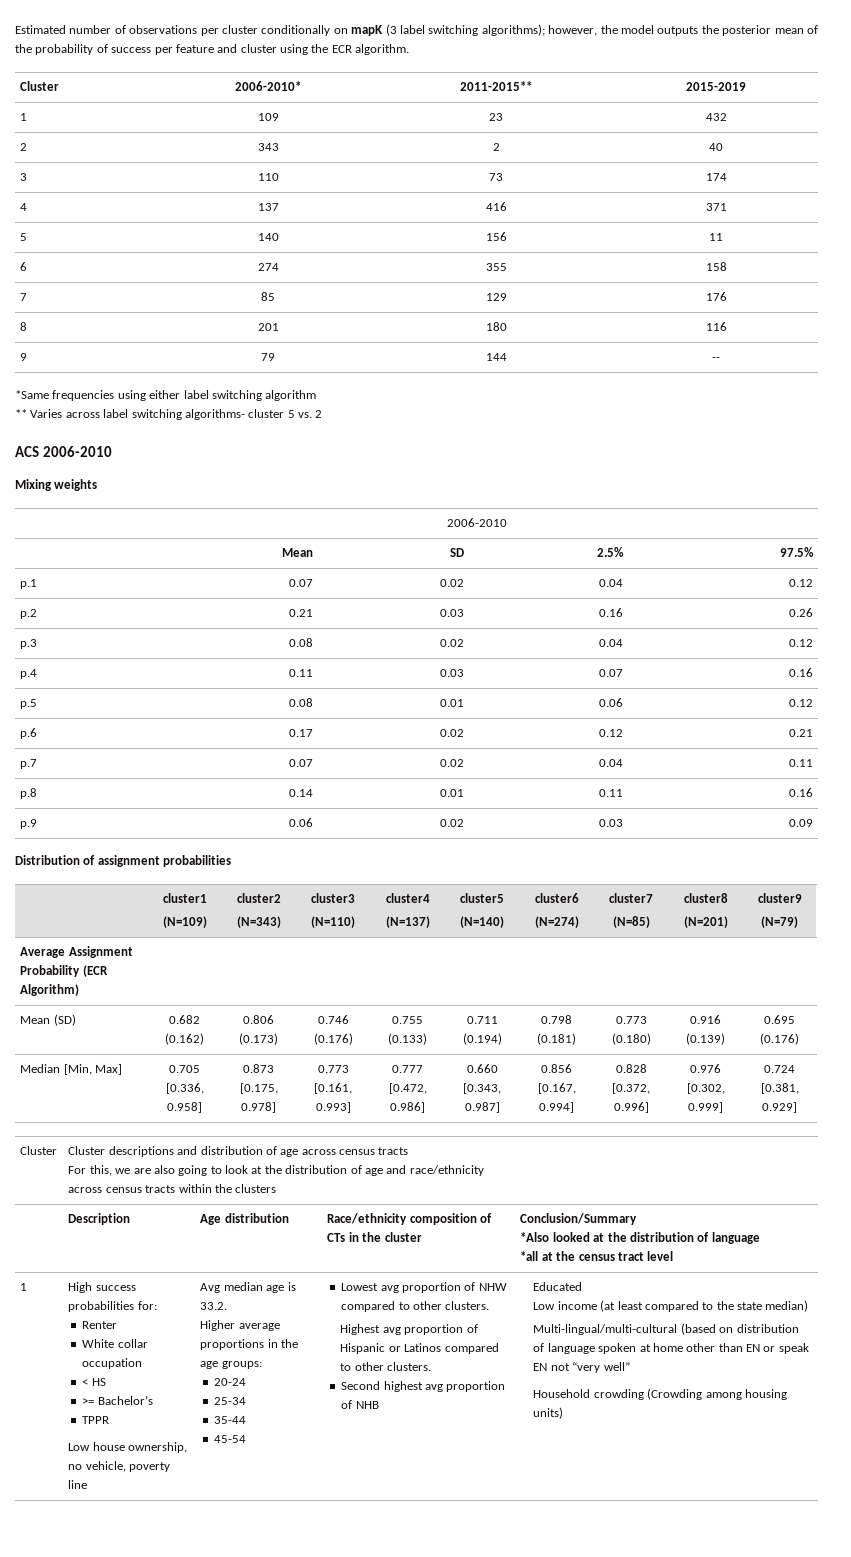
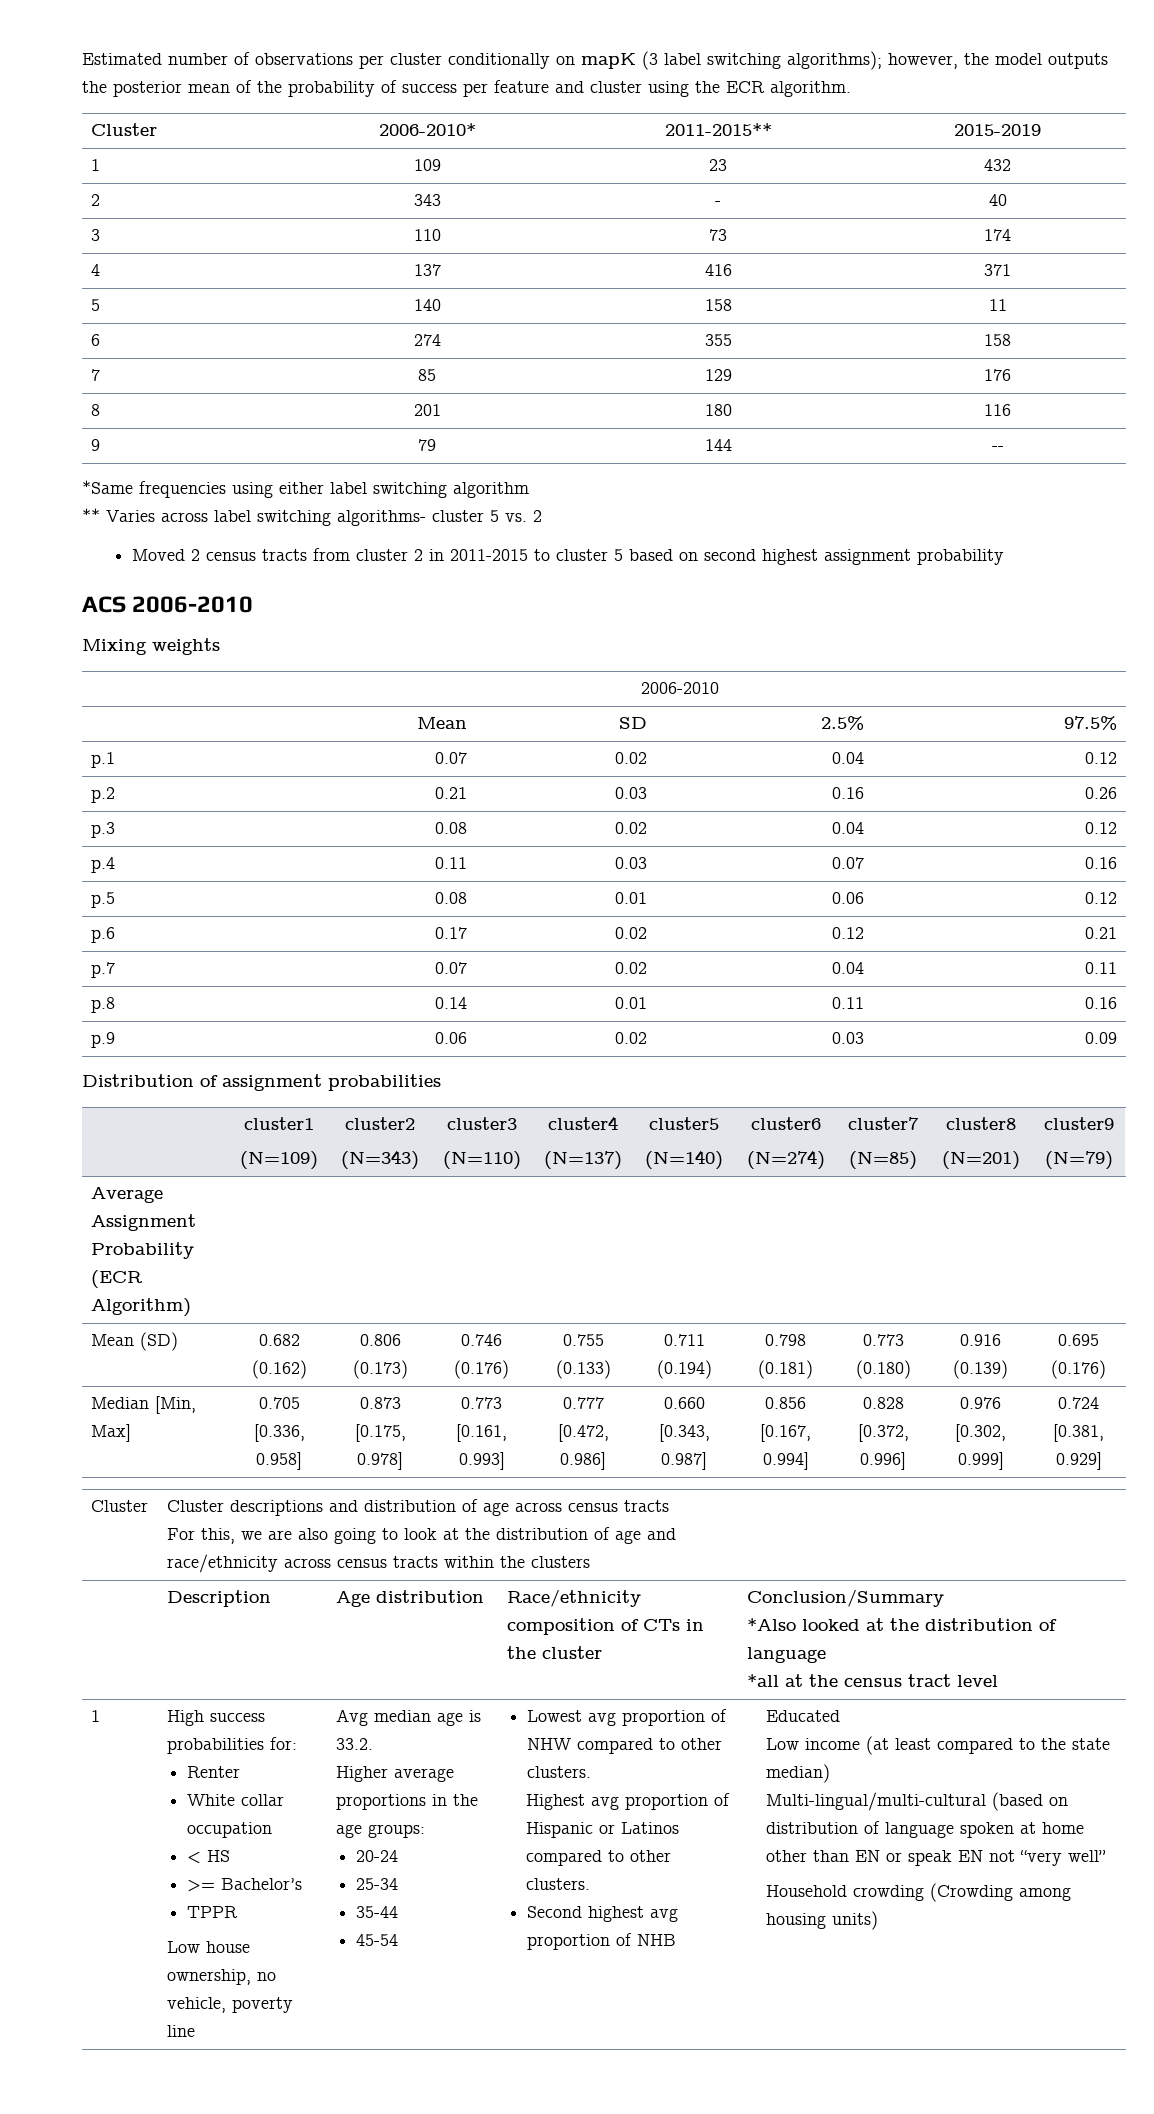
- 2 | 343 | 2 | 40
+ 2 | 343 | - | 40
- 5 | 140 | 156 | 11
+ 5 | 140 | 158 | 11
+ Moved 2 census tracts from cluster 2 in 2011-2015 to cluster 5 based on second highest assignment probability

